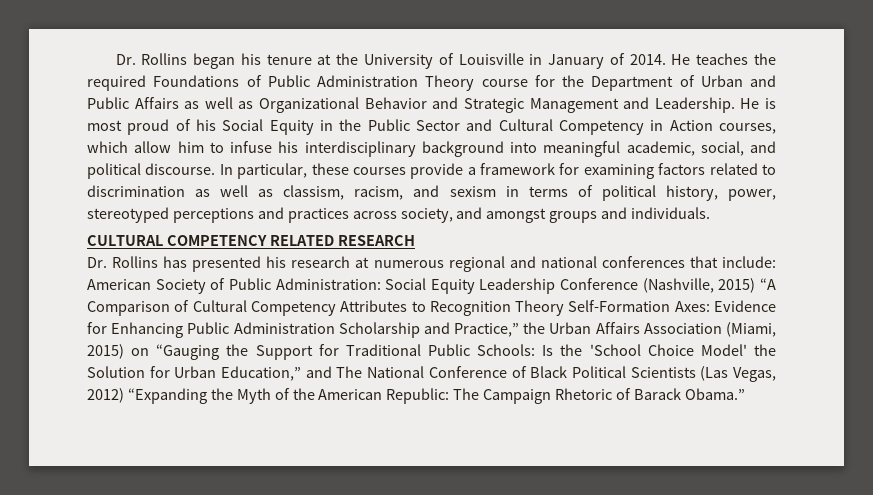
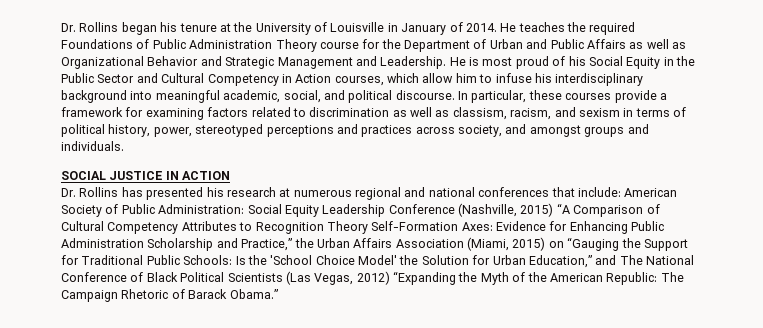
- CULTURAL COMPETENCY RELATED RESEARCH
+ SOCIAL JUSTICE IN ACTION

